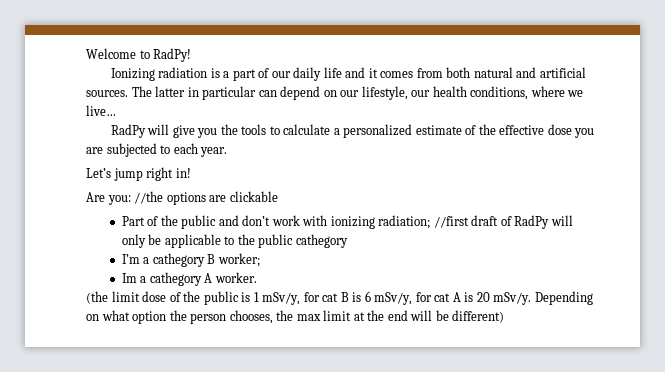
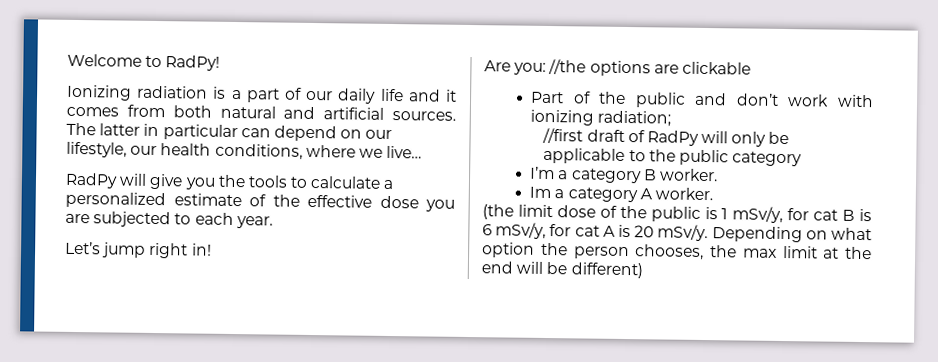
- Part of the public and don’t work with ionizing radiation; //first draft of RadPy will only be applicable to the public cathegory
+ Part of the public and don’t work with ionizing radiation;
+ //first draft of RadPy will only be applicable to the public category
- I’m a cathegory B worker;
+ I’m a category B worker.
- Im a cathegory A worker.
+ Im a category A worker.

